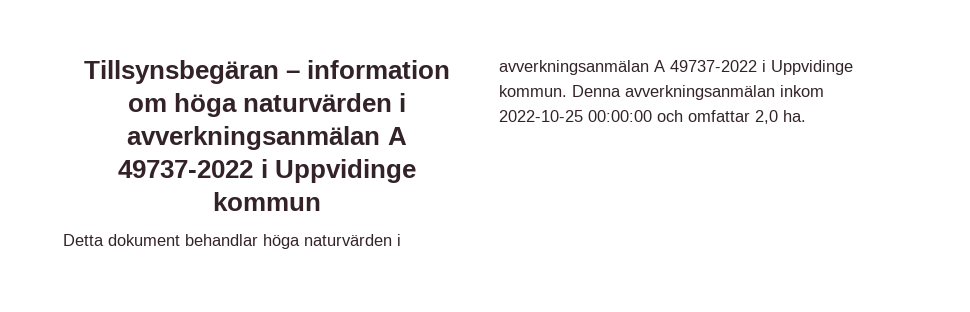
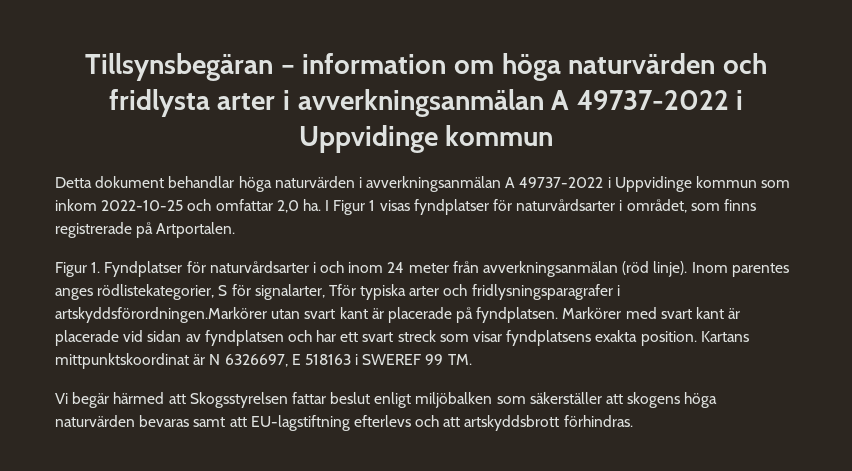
- Tillsynsbegäran – information om höga naturvärden i avverkningsanmälan A 49737-2022 i Uppvidinge kommun
+ Tillsynsbegäran – information om höga naturvärden och fridlysta arter i avverkningsanmälan A 49737-2022 i Uppvidinge kommun
- Detta dokument behandlar höga naturvärden i avverkningsanmälan A 49737-2022 i Uppvidinge kommun. Denna avverkningsanmälan inkom 2022-10-25 00:00:00 och omfattar 2,0 ha.
+ Detta dokument behandlar höga naturvärden i avverkningsanmälan A 49737-2022 i Uppvidinge kommun som inkom 2022-10-25 och omfattar 2,0 ha.
+ I Figur 1 visas fyndplatser för naturvårdsarter i området, som finns registrerade på Artportalen.
+ Figur 1. Fyndplatser för naturvårdsarter i och inom 24 meter från avverkningsanmälan (röd linje). Inom parentes anges rödlistekategorier, S för signalarter, Tför typiska arter och fridlysningsparagrafer i artskyddsförordningen.Markörer utan svart kant är placerade på fyndplatsen. Markörer med svart kant är placerade vid sidan av fyndplatsen och har ett svart streck som visar fyndplatsens exakta position. Kartans mittpunktskoordinat är N 6326697, E 518163 i SWEREF 99 TM.
+ Vi begär härmed att Skogsstyrelsen fattar beslut enligt miljöbalken som säkerställer att skogens höga naturvärden bevaras samt att EU-lagstiftning efterlevs och att artskyddsbrott förhindras.

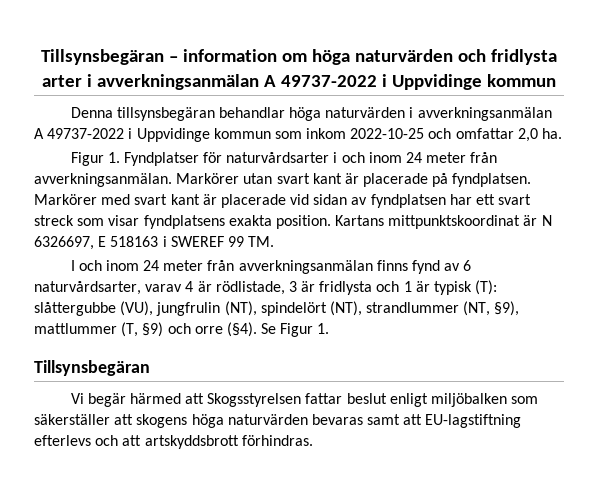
- Detta dokument behandlar höga naturvärden i avverkningsanmälan A 49737-2022 i Uppvidinge kommun som inkom 2022-10-25 och omfattar 2,0 ha. I Figur 1 visas fyndplatser för naturvårdsarter i området, som finns registrerade på Artportalen.
+ Denna tillsynsbegäran behandlar höga naturvärden i avverkningsanmälan A 49737-2022 i Uppvidinge kommun som inkom 2022-10-25 och omfattar 2,0 ha.
- Figur 1. Fyndplatser för naturvårdsarter i och inom 24 meter från avverkningsanmälan (röd linje). Inom parentes anges rödlistekategorier, S för signalarter, Tför typiska arter och fridlysningsparagrafer i artskyddsförordningen.Markörer utan svart kant är placerade på fyndplatsen.
+ Figur 1. Fyndplatser för naturvårdsarter i och inom 24 meter från avverkningsanmälan. Markörer utan svart kant är placerade på fyndplatsen.
- Markörer med svart kant är placerade vid sidan av fyndplatsen och har ett svart streck som visar fyndplatsens exakta position.
+ Markörer med svart kant är placerade vid sidan av fyndplatsen har ett svart streck som visar fyndplatsens exakta position.
+ I och inom 24 meter från avverkningsanmälan finns fynd av 6 naturvårdsarter, varav 4 är rödlistade, 3 är fridlysta och 1 är typisk (T): slåttergubbe (VU), jungfrulin (NT), spindelört (NT), strandlummer (NT, §9), mattlummer (T, §9) och orre (§4). Se Figur 1.
+ Tillsynsbegäran

